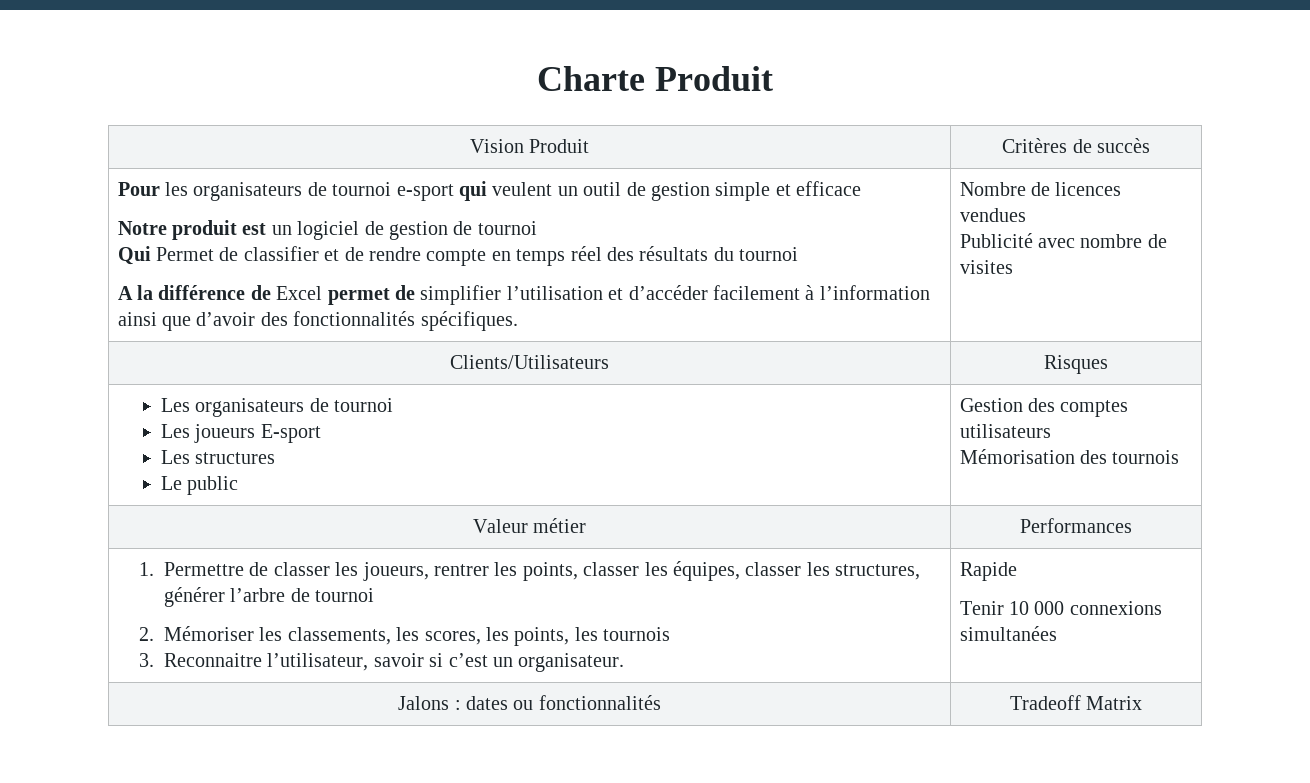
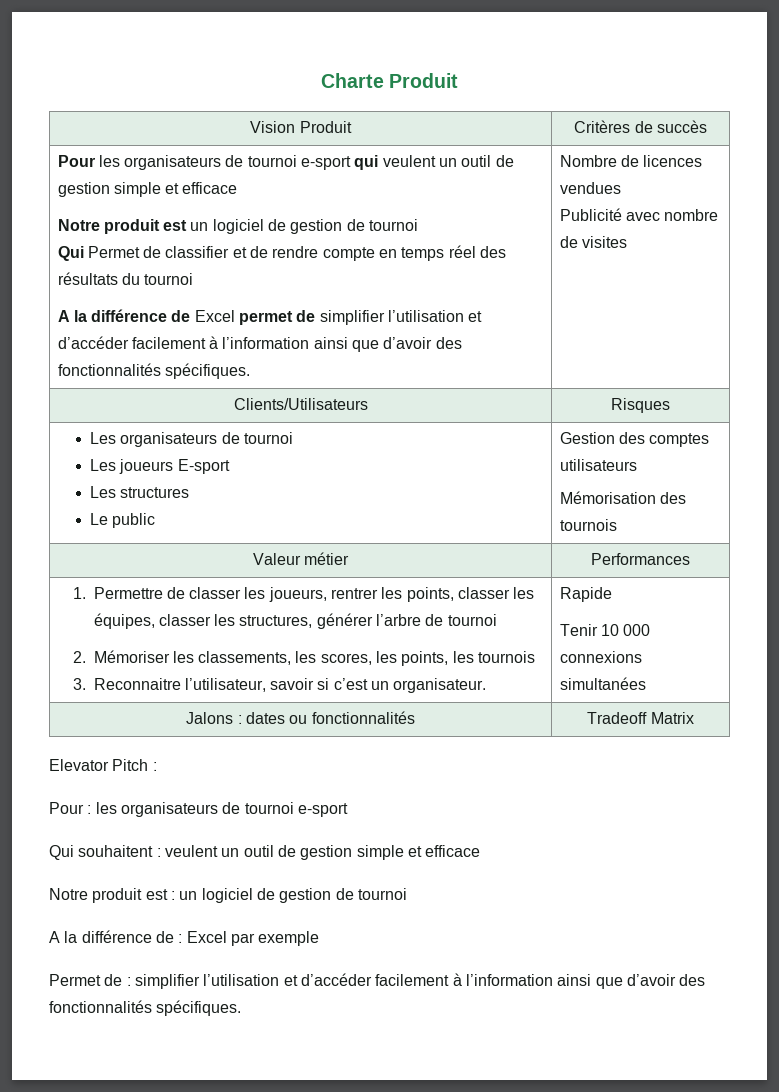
+ Elevator Pitch :
+ Pour : les organisateurs de tournoi e-sport
+ Qui souhaitent : veulent un outil de gestion simple et efficace
+ Notre produit est : un logiciel de gestion de tournoi
+ A la différence de : Excel par exemple
+ Permet de : simplifier l’utilisation et d’accéder facilement à l’information ainsi que d’avoir des fonctionnalités spécifiques.

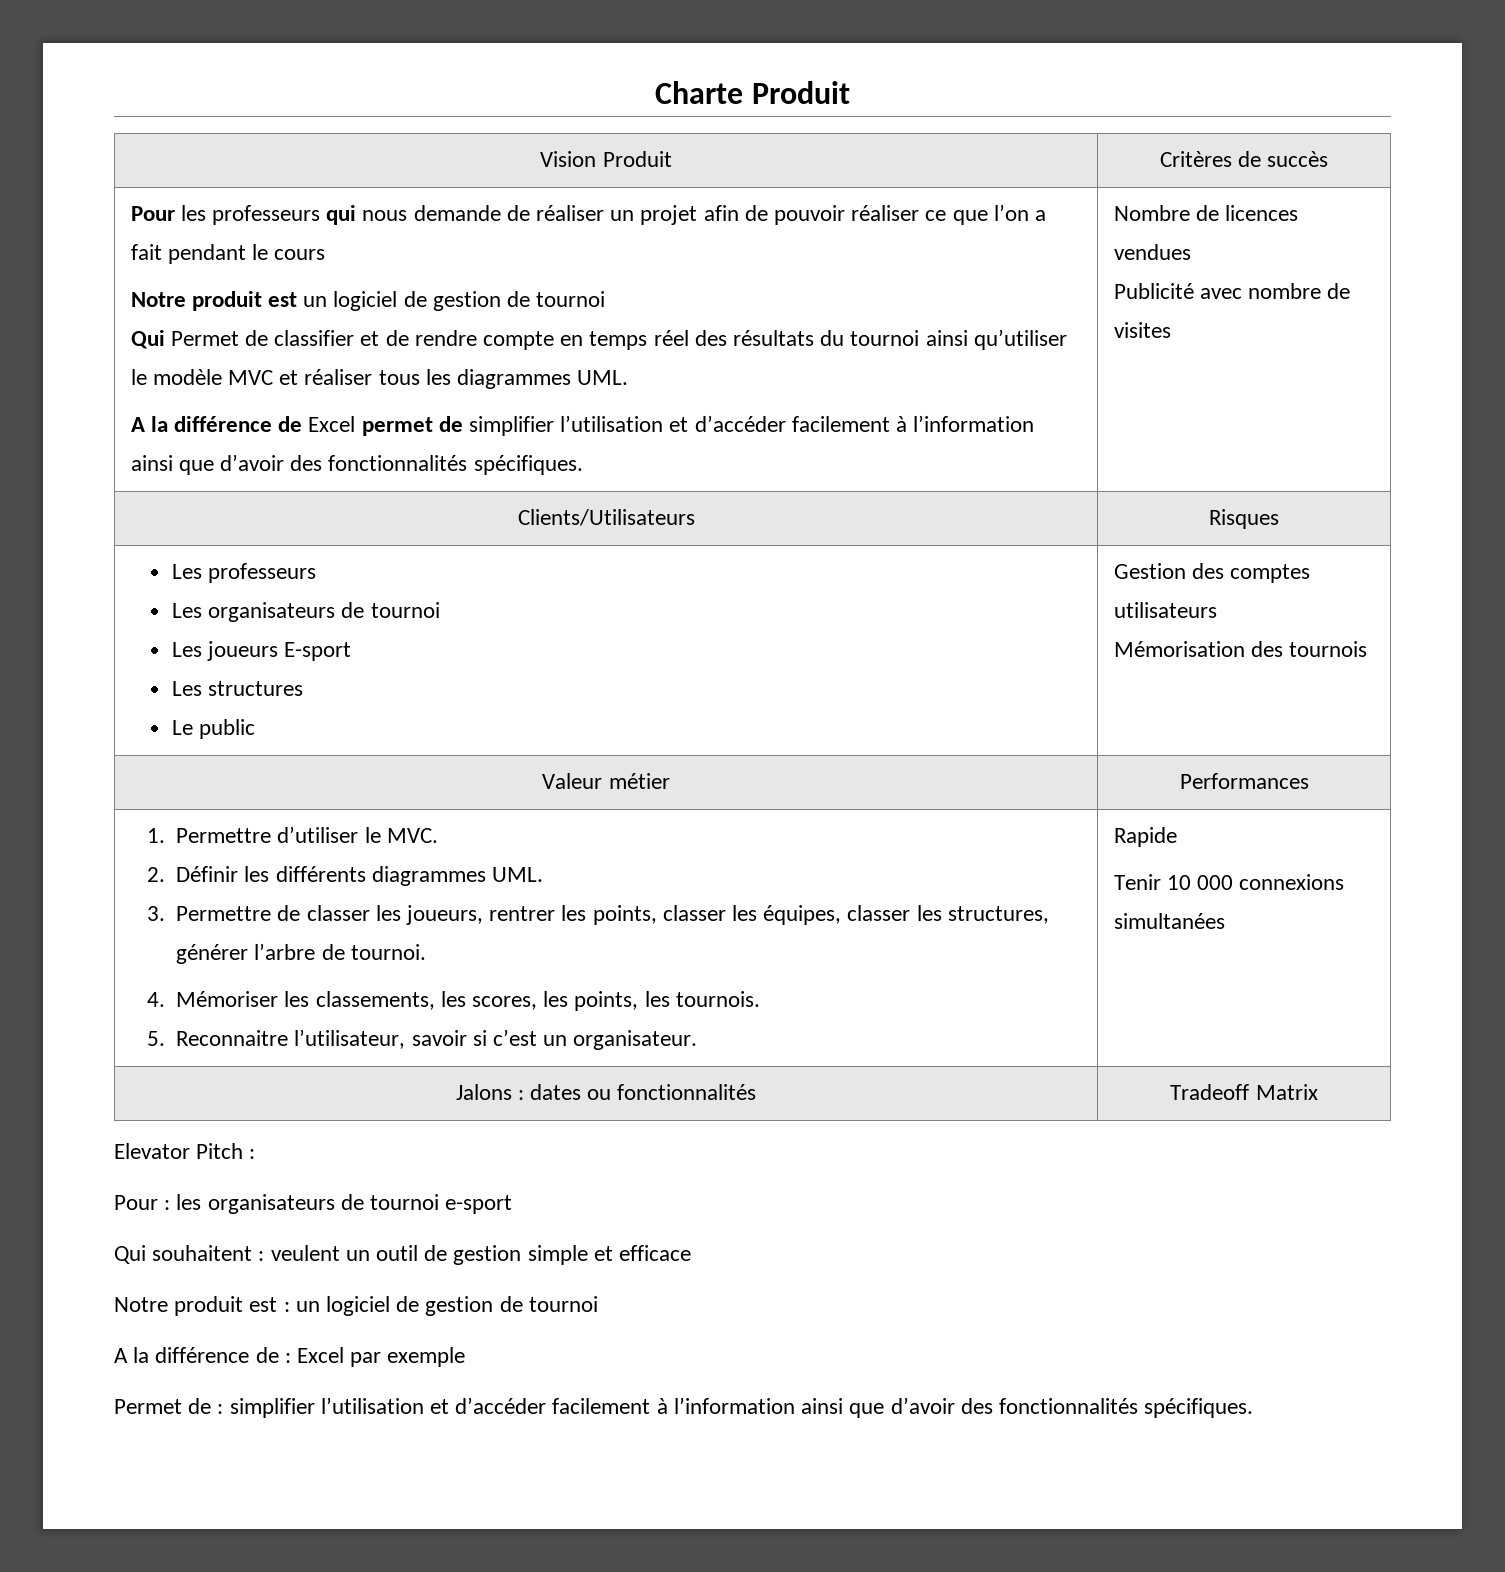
- Pour les organisateurs de tournoi e-sport qui veulent un outil de gestion simple et efficace
+ Pour les professeurs qui nous demande de réaliser un projet afin de pouvoir réaliser ce que l’on a fait pendant le cours
- Qui Permet de classifier et de rendre compte en temps réel des résultats du tournoi
+ Qui Permet de classifier et de rendre compte en temps réel des résultats du tournoi ainsi qu’utiliser le modèle MVC et réaliser tous les diagrammes UML.
+ Les professeurs
- 1. Permettre de classer les joueurs, rentrer les points, classer les équipes, classer les structures, générer l’arbre de tournoi
- 2. Mémoriser les classements, les scores, les points, les tournois
- 3. Reconnaitre l’utilisateur, savoir si c’est un organisateur.
+ 1. Permettre d’utiliser le MVC.
+ 2. Définir les différents diagrammes UML.
+ 3. Permettre de classer les joueurs, rentrer les points, classer les équipes, classer les structures, générer l’arbre de tournoi.
+ 4. Mémoriser les classements, les scores, les points, les tournois.
+ 5. Reconnaitre l’utilisateur, savoir si c’est un organisateur.

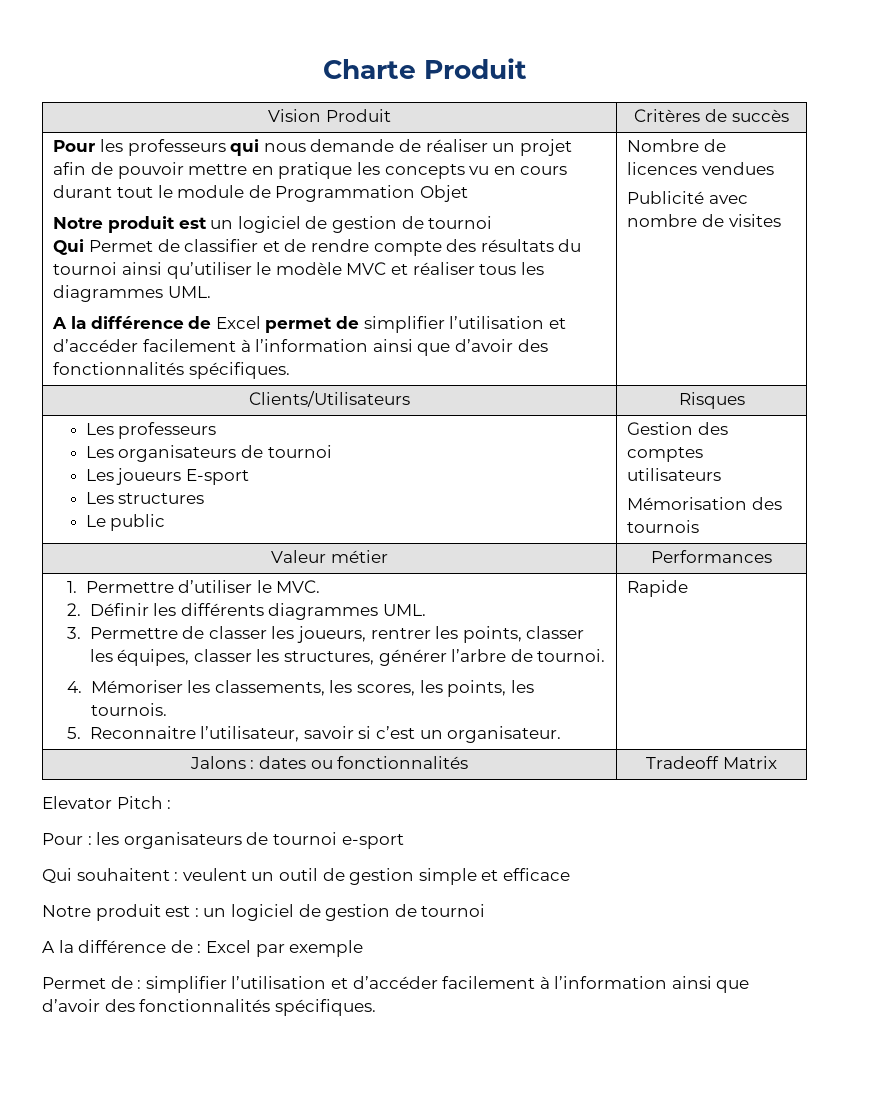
- Pour les professeurs qui nous demande de réaliser un projet afin de pouvoir réaliser ce que l’on a fait pendant le cours
+ Pour les professeurs qui nous demande de réaliser un projet afin de pouvoir mettre en pratique les concepts vu en cours durant tout le module de Programmation Objet
- Qui Permet de classifier et de rendre compte en temps réel des résultats du tournoi ainsi qu’utiliser le modèle MVC et réaliser tous les diagrammes UML.
+ Qui Permet de classifier et de rendre compte des résultats du tournoi ainsi qu’utiliser le modèle MVC et réaliser tous les diagrammes UML.
- Tenir 10 000 connexions simultanées

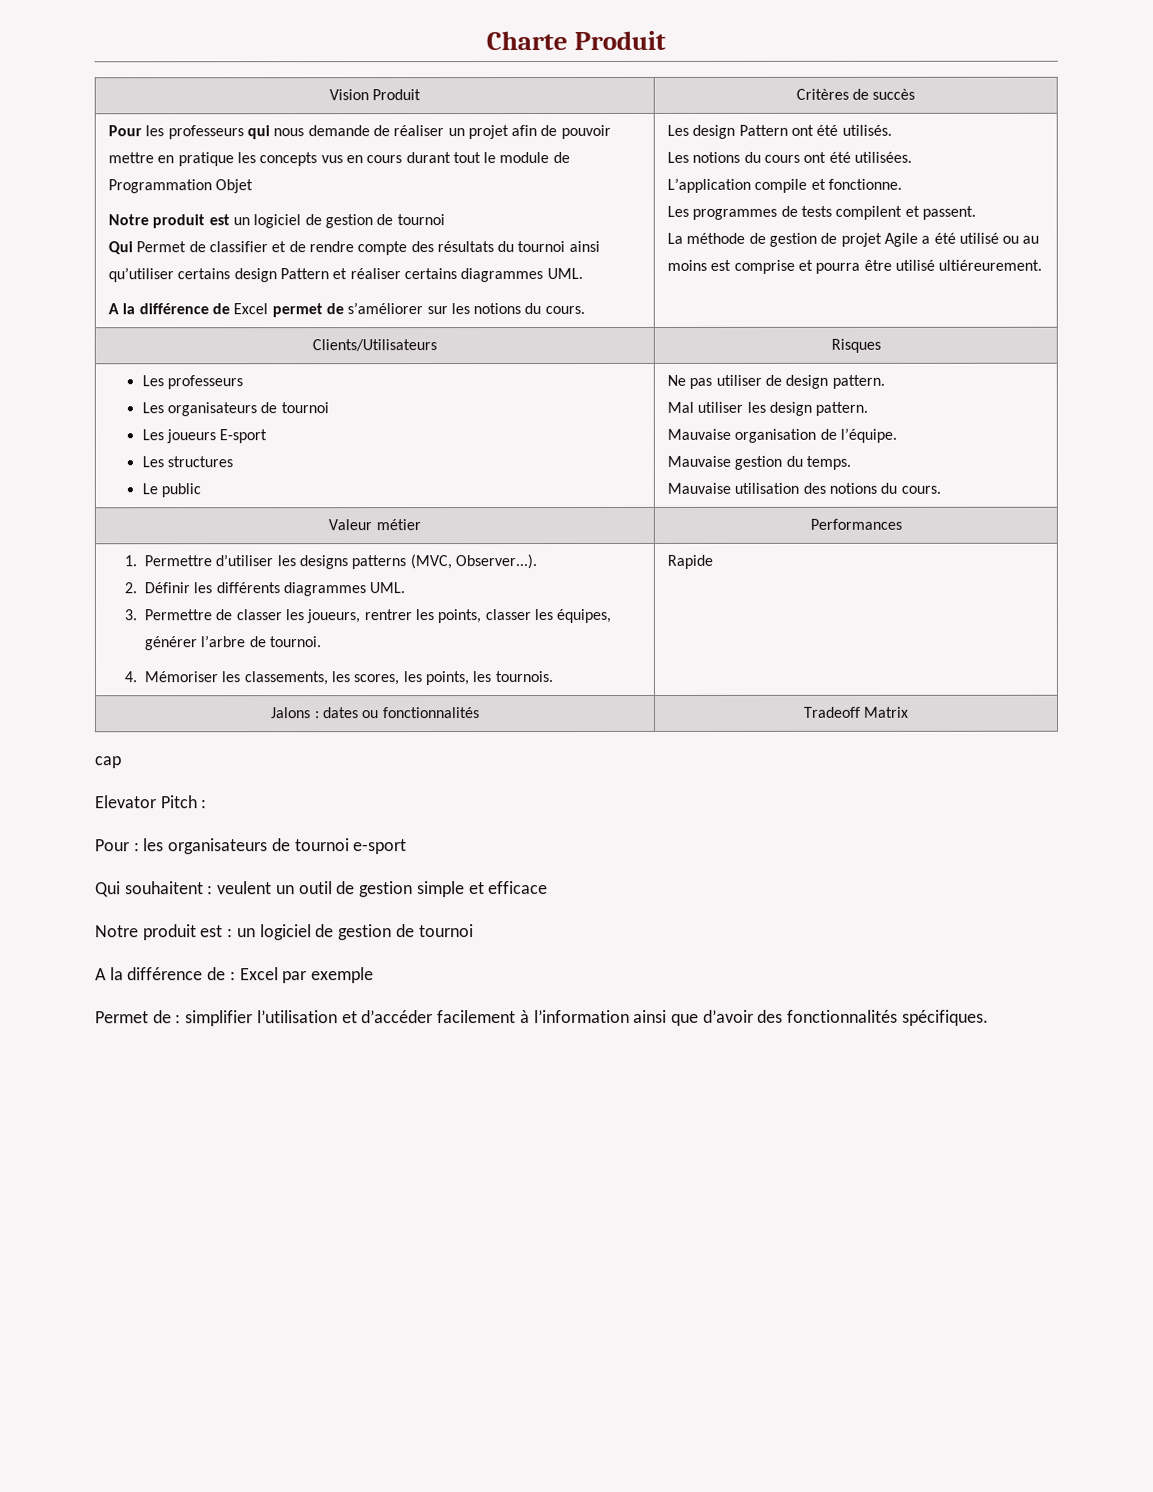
- Pour les professeurs qui nous demande de réaliser un projet afin de pouvoir mettre en pratique les concepts vu en cours durant tout le module de Programmation Objet
+ Pour les professeurs qui nous demande de réaliser un projet afin de pouvoir mettre en pratique les concepts vus en cours durant tout le module de Programmation Objet
- Qui Permet de classifier et de rendre compte des résultats du tournoi ainsi qu’utiliser le modèle MVC et réaliser tous les diagrammes UML.
+ Qui Permet de classifier et de rendre compte des résultats du tournoi ainsi qu’utiliser certains design Pattern et réaliser certains diagrammes UML.
- A la différence de Excel permet de simplifier l’utilisation et d’accéder facilement à l’information ainsi que d’avoir des fonctionnalités spécifiques. | Nombre de licences vendues
- Publicité avec nombre de visites
+ A la différence de Excel permet de s’améliorer sur les notions du cours. | Les design Pattern ont été utilisés.
+ Les notions du cours ont été utilisées.
+ L’application compile et fonctionne.
+ Les programmes de tests compilent et passent.
+ La méthode de gestion de projet Agile a été utilisé ou au moins est comprise et pourra être utilisé ultiéreurement.
  Les professeurs
  Les organisateurs de tournoi
  Les joueurs E-sport
  Les structures
- Le public | Gestion des comptes utilisateurs
- Mémorisation des tournois
+ Le public | Ne pas utiliser de design pattern.
+ Mal utiliser les design pattern.
+ Mauvaise organisation de l’équipe.
+ Mauvaise gestion du temps.
+ Mauvaise utilisation des notions du cours.
- 1. Permettre d’utiliser le MVC.
+ 1. Permettre d’utiliser les designs patterns (MVC, Observer...).
- 3. Permettre de classer les joueurs, rentrer les points, classer les équipes, classer les structures, générer l’arbre de tournoi.
+ 3. Permettre de classer les joueurs, rentrer les points, classer les équipes, générer l’arbre de tournoi.
- 5. Reconnaitre l’utilisateur, savoir si c’est un organisateur.
+ cap

